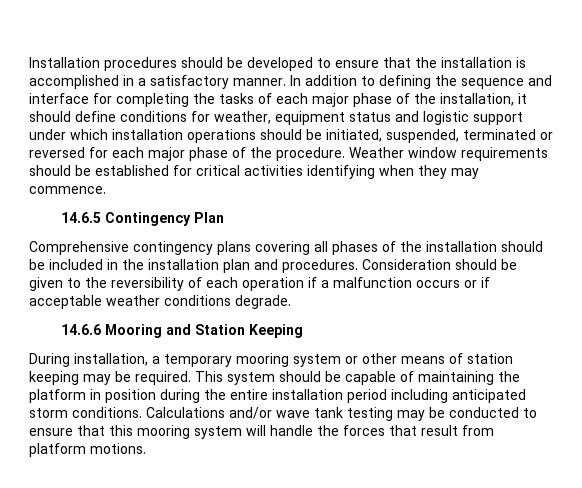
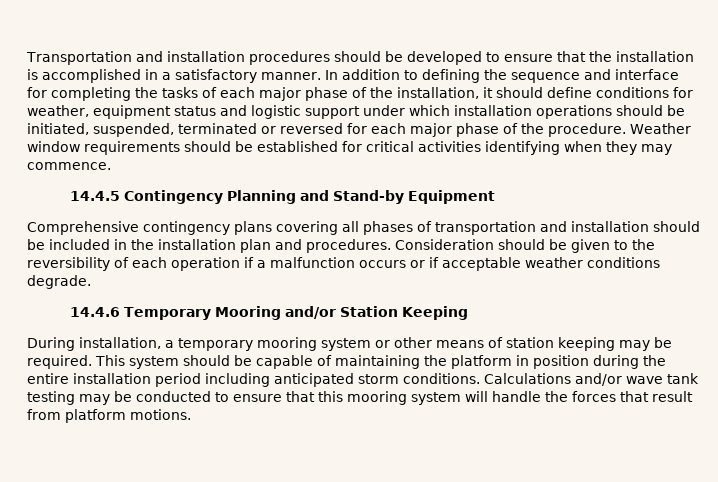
- Installation procedures should be developed to ensure that the installation is accomplished in a satisfactory manner.
+ Transportation and installation procedures should be developed to ensure that the installation is accomplished in a satisfactory manner.
- 14.6.5 Contingency Plan
+ 14.4.5 Contingency Planning and Stand-by Equipment
- Comprehensive contingency plans covering all phases of the installation should be included in the installation plan and procedures.
+ Comprehensive contingency plans covering all phases of transportation and installation should be included in the installation plan and procedures.
- 14.6.6 Mooring and Station Keeping
+ 14.4.6 Temporary Mooring and/or Station Keeping

